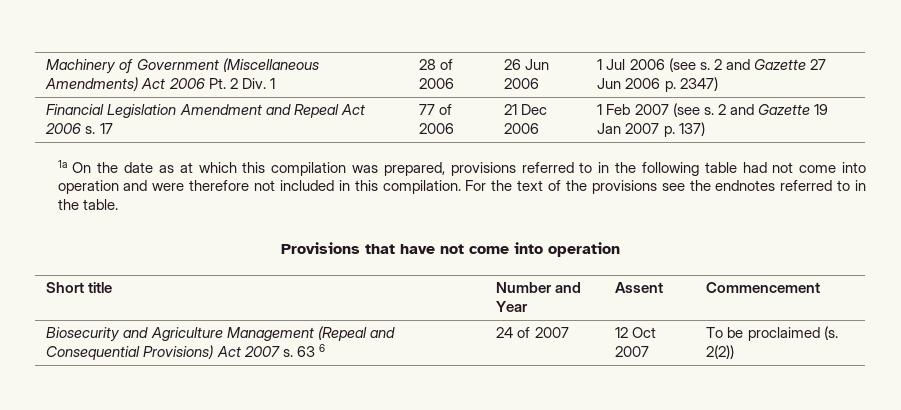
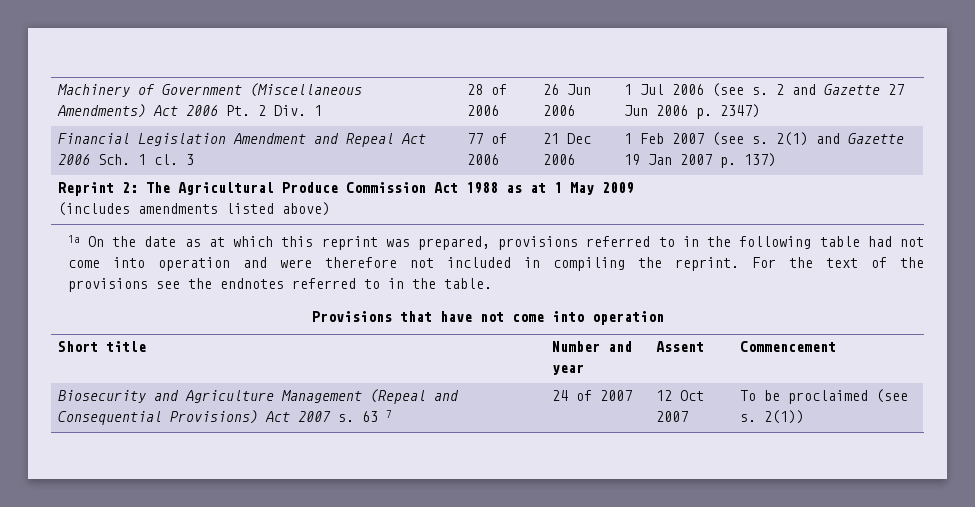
- Financial Legislation Amendment and Repeal Act 2006 s. 17 | 77 of 2006 | 21 Dec 2006 | 1 Feb 2007 (see s. 2 and Gazette 19 Jan 2007 p. 137)
+ Financial Legislation Amendment and Repeal Act 2006 Sch. 1 cl. 3 | 77 of 2006 | 21 Dec 2006 | 1 Feb 2007 (see s. 2(1) and Gazette 19 Jan 2007 p. 137)
+ Reprint 2: The Agricultural Produce Commission Act 1988 as at 1 May 2009
+ (includes amendments listed above)
- 1a On the date as at which this compilation was prepared, provisions referred to in the following table had not come into operation and were therefore not included in this compilation.
+ 1a On the date as at which this reprint was prepared, provisions referred to in the following table had not come into operation and were therefore not included in compiling the reprint.
- Short title | Number and Year | Assent | Commencement
+ Short title | Number and year | Assent | Commencement
- Biosecurity and Agriculture Management (Repeal and Consequential Provisions) Act 2007 s. 63 6 | 24 of 2007 | 12 Oct 2007 | To be proclaimed (s. 2(2))
+ Biosecurity and Agriculture Management (Repeal and Consequential Provisions) Act 2007 s. 63 7 | 24 of 2007 | 12 Oct 2007 | To be proclaimed (see s. 2(1))

